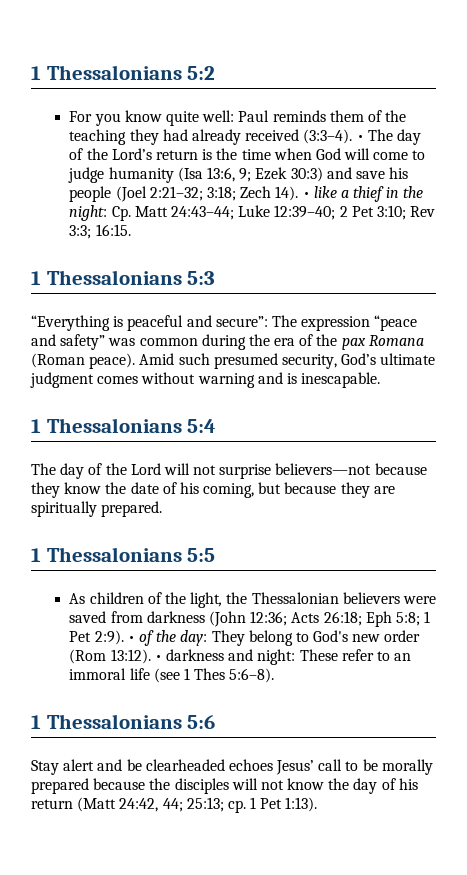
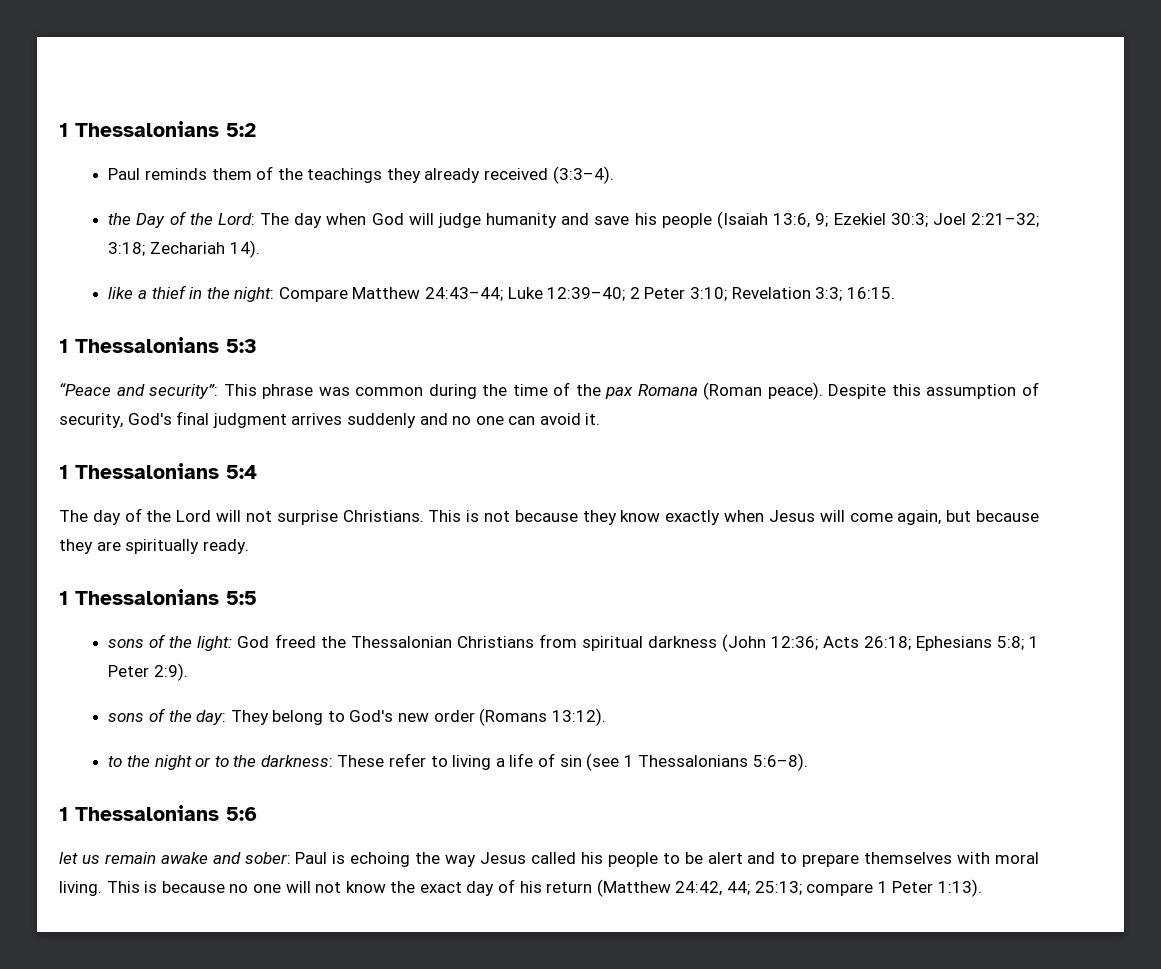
- For you know quite well: Paul reminds them of the teaching they had already received (3:3–4). • The day of the Lord’s return is the time when God will come to judge humanity (Isa 13:6, 9; Ezek 30:3) and save his people (Joel 2:21–32; 3:18; Zech 14). • like a thief in the night: Cp. Matt 24:43–44; Luke 12:39–40; 2 Pet 3:10; Rev 3:3; 16:15.
+ Paul reminds them of the teachings they already received (3:3–4).
+ the Day of the Lord: The day when God will judge humanity and save his people (Isaiah 13:6, 9; Ezekiel 30:3; Joel 2:21–32; 3:18; Zechariah 14).
+ like a thief in the night: Compare Matthew 24:43–44; Luke 12:39–40; 2 Peter 3:10; Revelation 3:3; 16:15.
- “Everything is peaceful and secure”: The expression “peace and safety” was common during the era of the pax Romana (Roman peace).
+ “Peace and security”: This phrase was common during the time of the pax Romana (Roman peace).
- Amid such presumed security, God’s ultimate judgment comes without warning and is inescapable.
+ Despite this assumption of security, God's final judgment arrives suddenly and no one can avoid it.
- The day of the Lord will not surprise believers—not because they know the date of his coming, but because they are spiritually prepared.
+ The day of the Lord will not surprise Christians. This is not because they know exactly when Jesus will come again, but because they are spiritually ready.
- As children of the light, the Thessalonian believers were saved from darkness (John 12:36; Acts 26:18; Eph 5:8; 1 Pet 2:9). • of the day: They belong to God's new order (Rom 13:12). • darkness and night: These refer to an immoral life (see 1 Thes 5:6–8).
+ sons of the light: God freed the Thessalonian Christians from spiritual darkness (John 12:36; Acts 26:18; Ephesians 5:8; 1 Peter 2:9).
+ sons of the day: They belong to God's new order (Romans 13:12).
+ to the night or to the darkness: These refer to living a life of sin (see 1 Thessalonians 5:6–8).
- Stay alert and be clearheaded echoes Jesus’ call to be morally prepared because the disciples will not know the day of his return (Matt 24:42, 44; 25:13; cp. 1 Pet 1:13).
+ let us remain awake and sober: Paul is echoing the way Jesus called his people to be alert and to prepare themselves with moral living. This is because no one will not know the exact day of his return (Matthew 24:42, 44; 25:13; compare 1 Peter 1:13).

